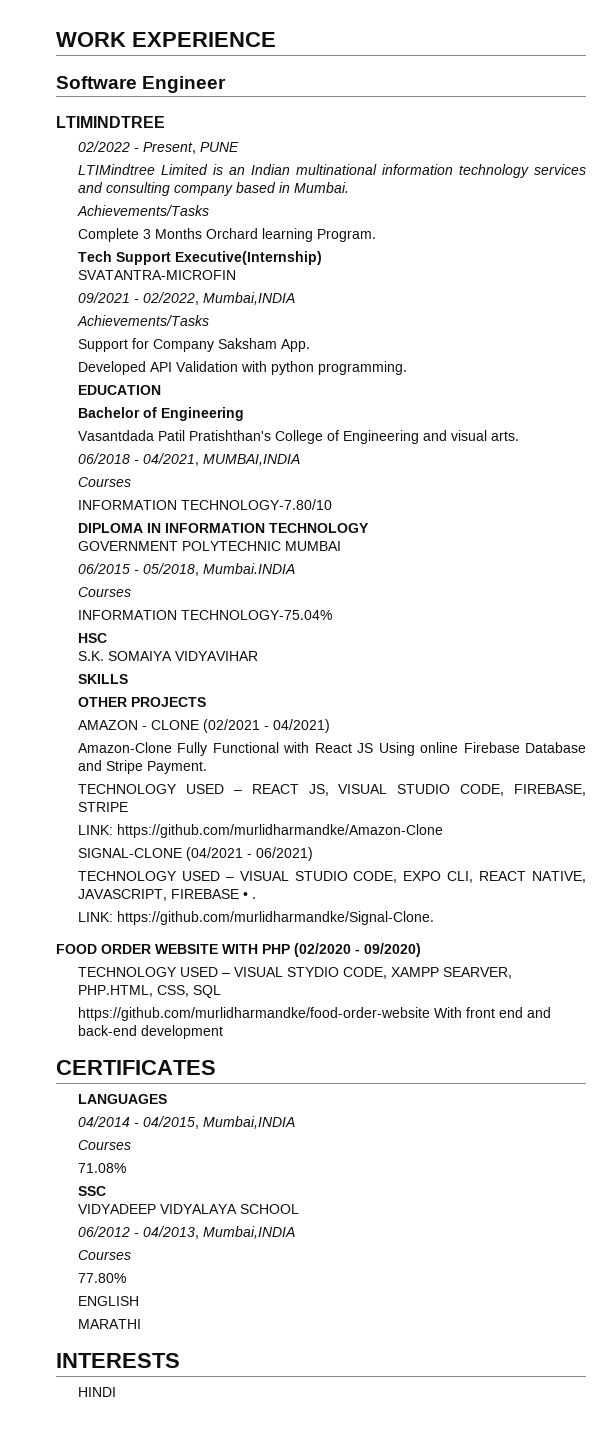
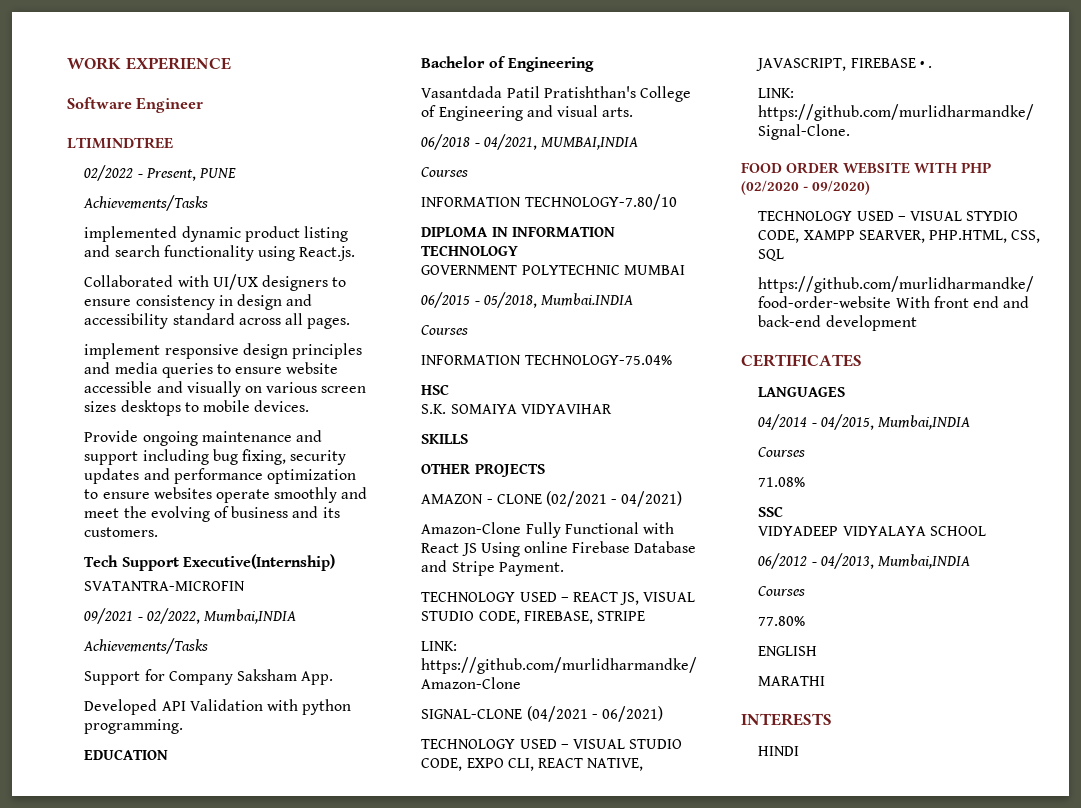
  02/2022 - Present, PUNE
- LTIMindtree Limited is an Indian multinational information technology services and consulting company based in Mumbai.
  Achievements/Tasks
- Complete 3 Months Orchard learning Program.
+ implemented dynamic product listing and search functionality using React.js.
+ Collaborated with UI/UX designers to ensure consistency in design and accessibility standard across all pages.
+ implement responsive design principles and media queries to ensure website accessible and visually on various screen sizes desktops to mobile devices.
+ Provide ongoing maintenance and support including bug fixing, security updates and performance optimization to ensure websites operate smoothly and meet the evolving of business and its customers.

